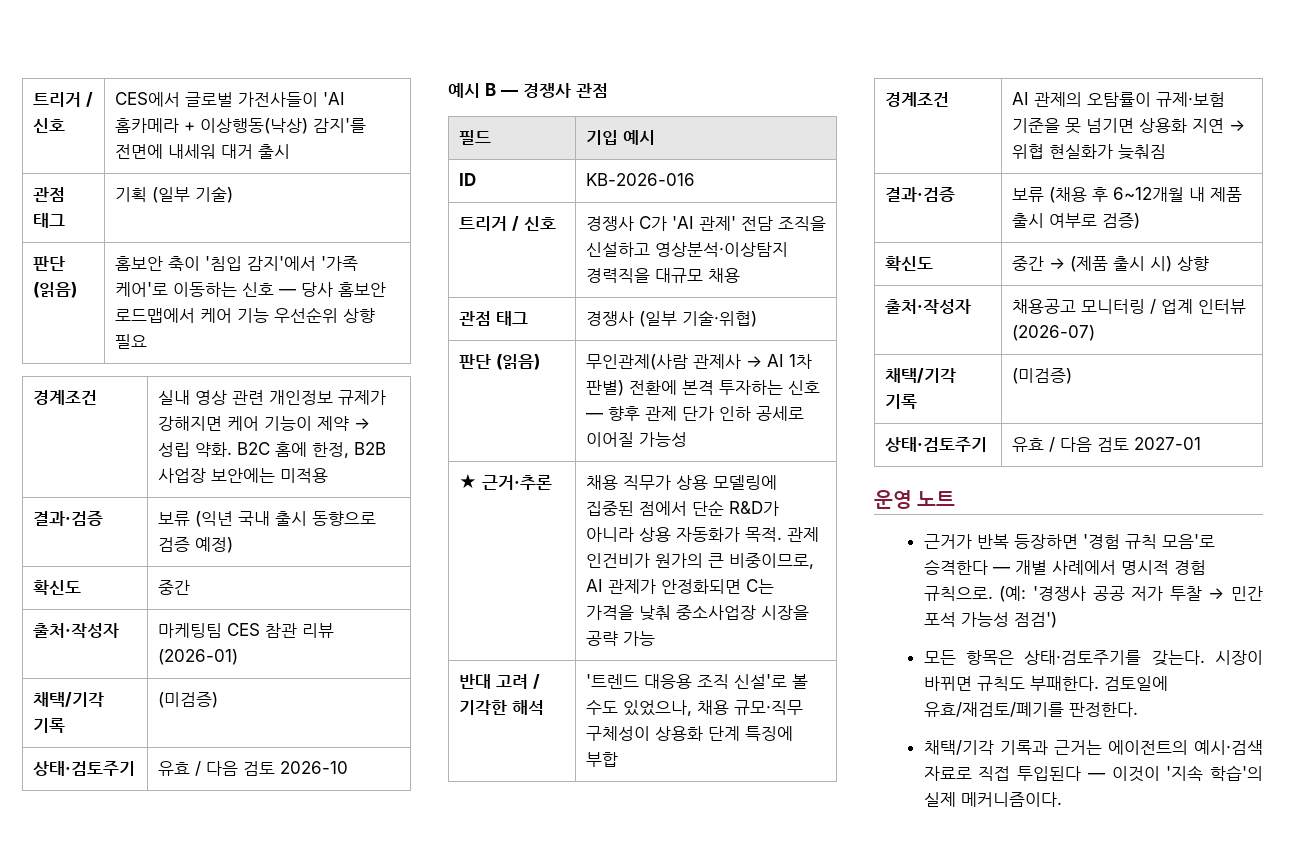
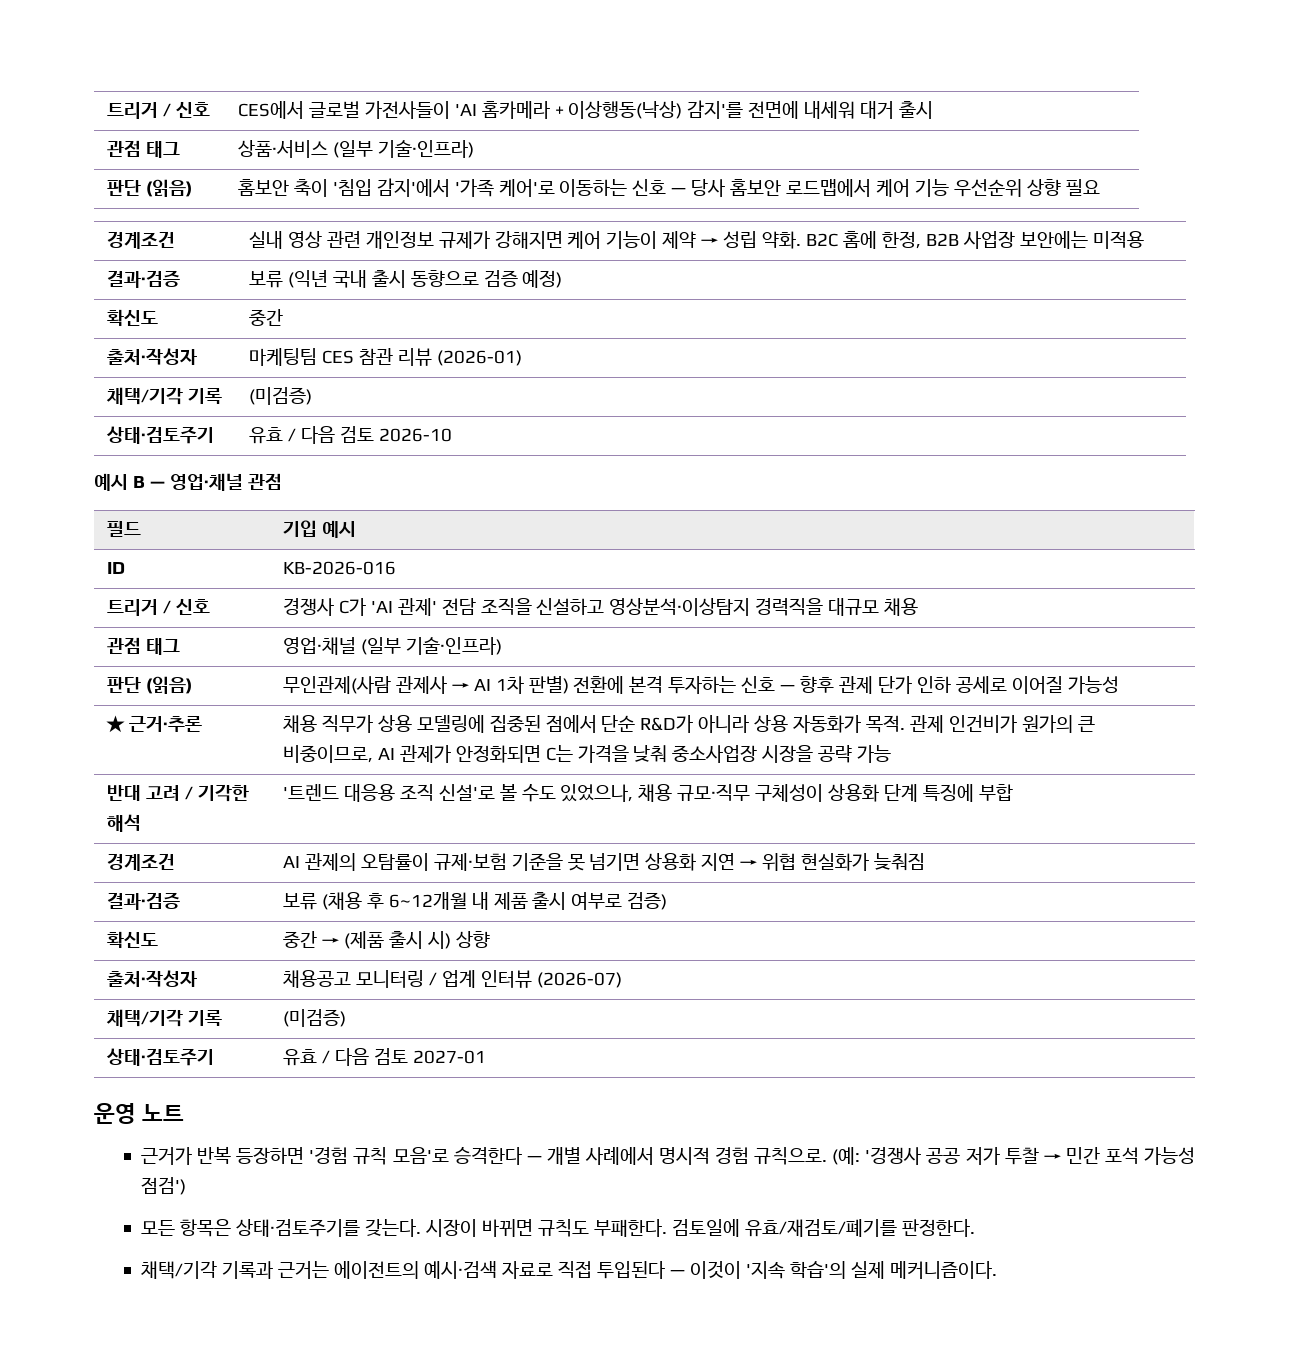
- 관점 태그 | 기획 (일부 기술)
+ 관점 태그 | 상품·서비스 (일부 기술·인프라)
- 예시 B — 경쟁사 관점
+ 예시 B — 영업·채널 관점
- 관점 태그 | 경쟁사 (일부 기술·위협)
+ 관점 태그 | 영업·채널 (일부 기술·인프라)

